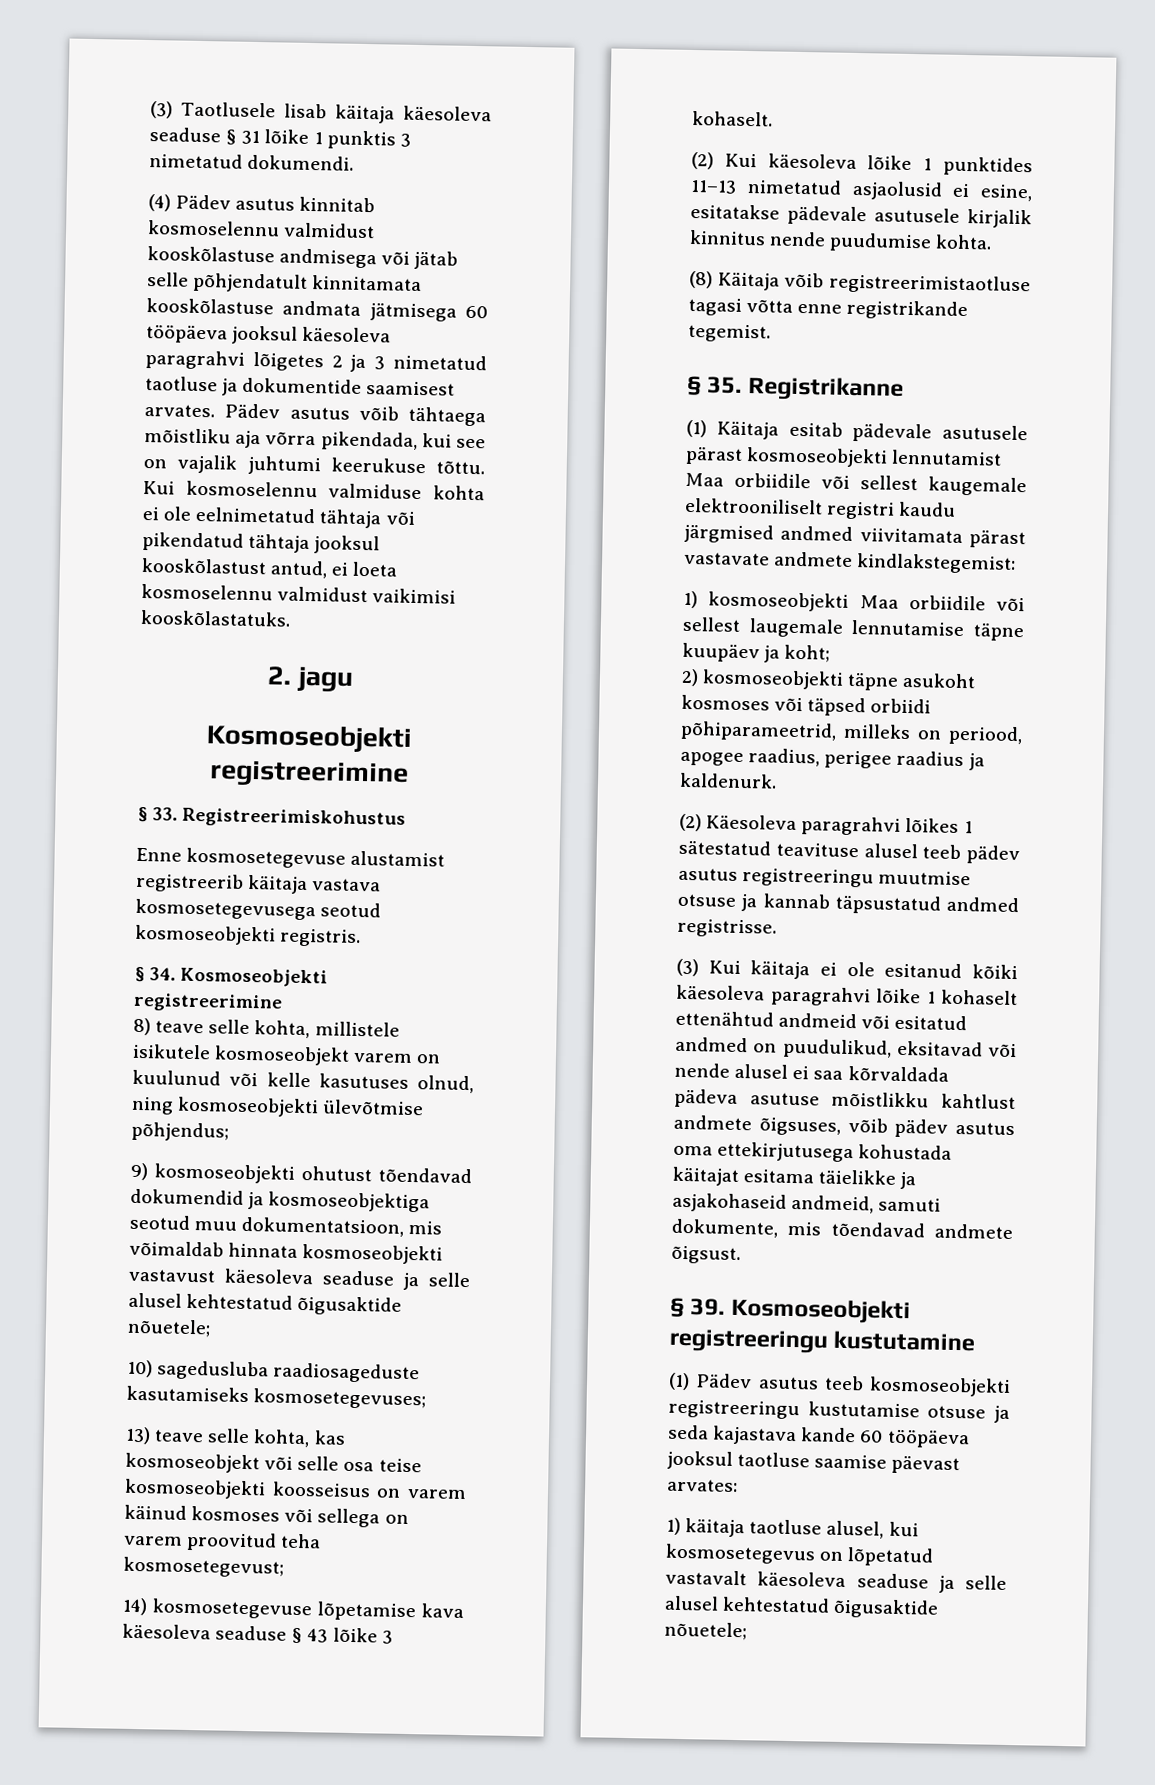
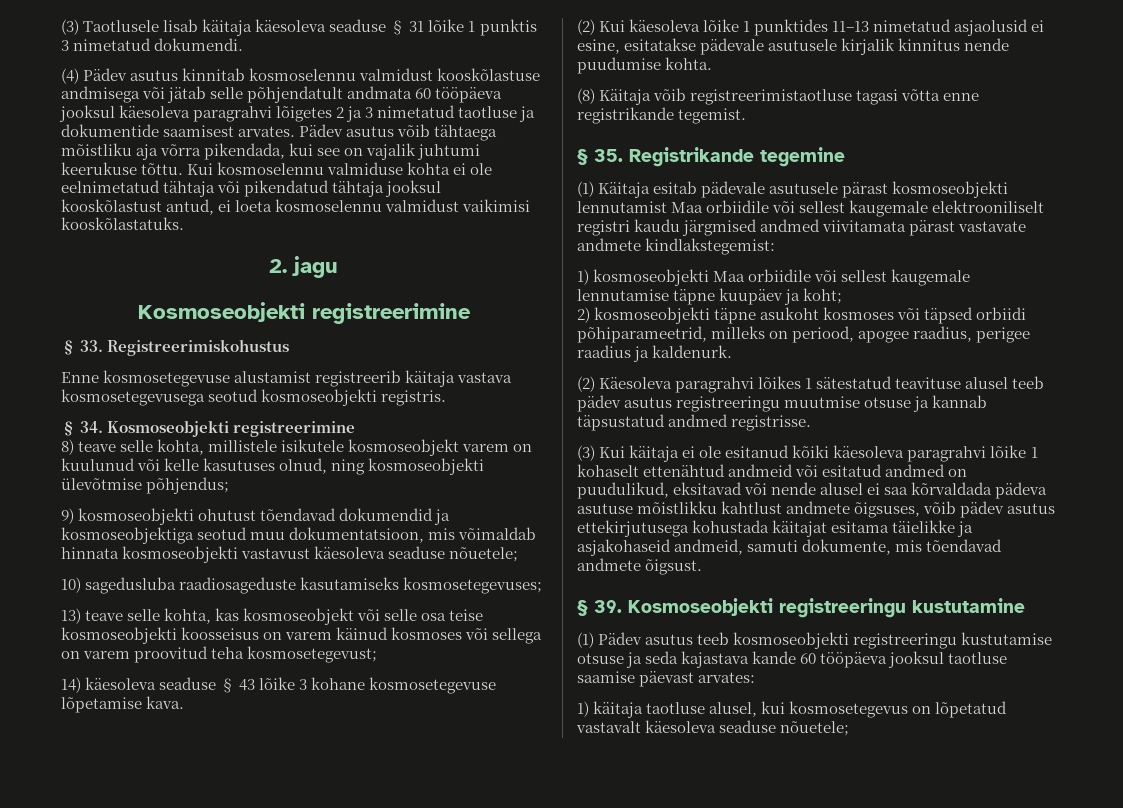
- (4) Pädev asutus kinnitab kosmoselennu valmidust kooskõlastuse andmisega või jätab selle põhjendatult kinnitamata kooskõlastuse andmata jätmisega 60 tööpäeva jooksul käesoleva paragrahvi lõigetes 2 ja 3 nimetatud taotluse ja dokumentide saamisest arvates.
+ (4) Pädev asutus kinnitab kosmoselennu valmidust kooskõlastuse andmisega või jätab selle põhjendatult andmata 60 tööpäeva jooksul käesoleva paragrahvi lõigetes 2 ja 3 nimetatud taotluse ja dokumentide saamisest arvates.
- 9) kosmoseobjekti ohutust tõendavad dokumendid ja kosmoseobjektiga seotud muu dokumentatsioon, mis võimaldab hinnata kosmoseobjekti vastavust käesoleva seaduse ja selle alusel kehtestatud õigusaktide nõuetele;
+ 9) kosmoseobjekti ohutust tõendavad dokumendid ja kosmoseobjektiga seotud muu dokumentatsioon, mis võimaldab hinnata kosmoseobjekti vastavust käesoleva seaduse nõuetele;
- 14) kosmosetegevuse lõpetamise kava käesoleva seaduse § 43 lõike 3 kohaselt.
+ 14) käesoleva seaduse § 43 lõike 3 kohane kosmosetegevuse lõpetamise kava.
- § 35. Registrikanne
+ § 35. Registrikande tegemine
- 1) kosmoseobjekti Maa orbiidile või sellest laugemale lennutamise täpne kuupäev ja koht;
+ 1) kosmoseobjekti Maa orbiidile või sellest kaugemale lennutamise täpne kuupäev ja koht;
- (3) Kui käitaja ei ole esitanud kõiki käesoleva paragrahvi lõike 1 kohaselt ettenähtud andmeid või esitatud andmed on puudulikud, eksitavad või nende alusel ei saa kõrvaldada pädeva asutuse mõistlikku kahtlust andmete õigsuses, võib pädev asutus oma ettekirjutusega kohustada käitajat esitama täielikke ja asjakohaseid andmeid, samuti dokumente, mis tõendavad andmete õigsust.
+ (3) Kui käitaja ei ole esitanud kõiki käesoleva paragrahvi lõike 1 kohaselt ettenähtud andmeid või esitatud andmed on puudulikud, eksitavad või nende alusel ei saa kõrvaldada pädeva asutuse mõistlikku kahtlust andmete õigsuses, võib pädev asutus ettekirjutusega kohustada käitajat esitama täielikke ja asjakohaseid andmeid, samuti dokumente, mis tõendavad andmete õigsust.
- 1) käitaja taotluse alusel, kui kosmosetegevus on lõpetatud vastavalt käesoleva seaduse ja selle alusel kehtestatud õigusaktide nõuetele;
+ 1) käitaja taotluse alusel, kui kosmosetegevus on lõpetatud vastavalt käesoleva seaduse nõuetele;

